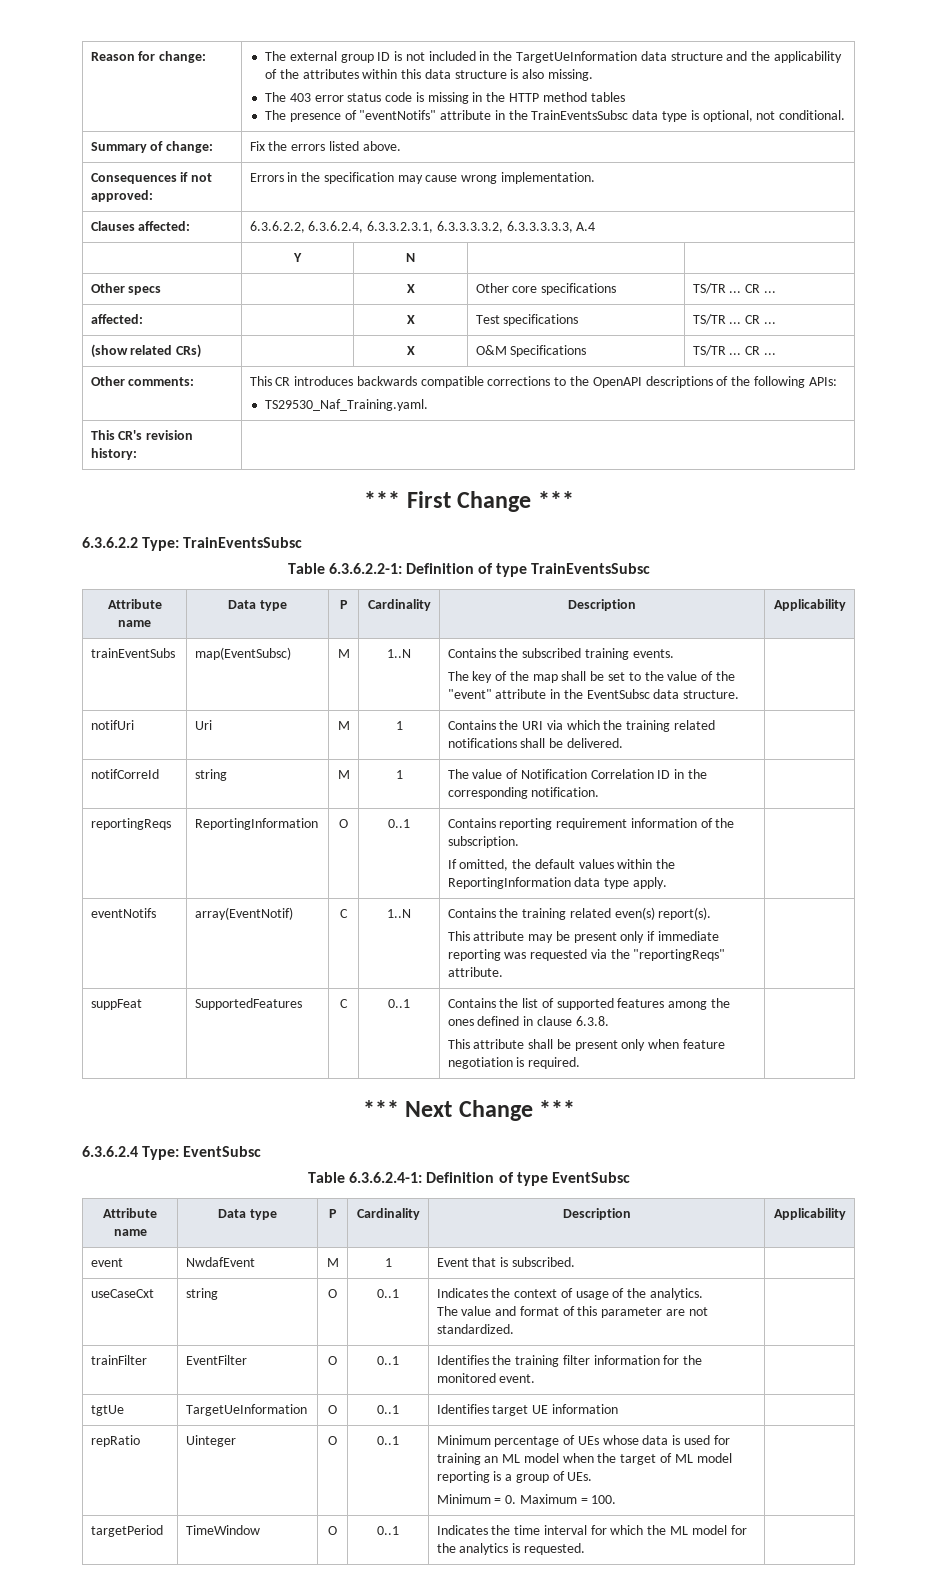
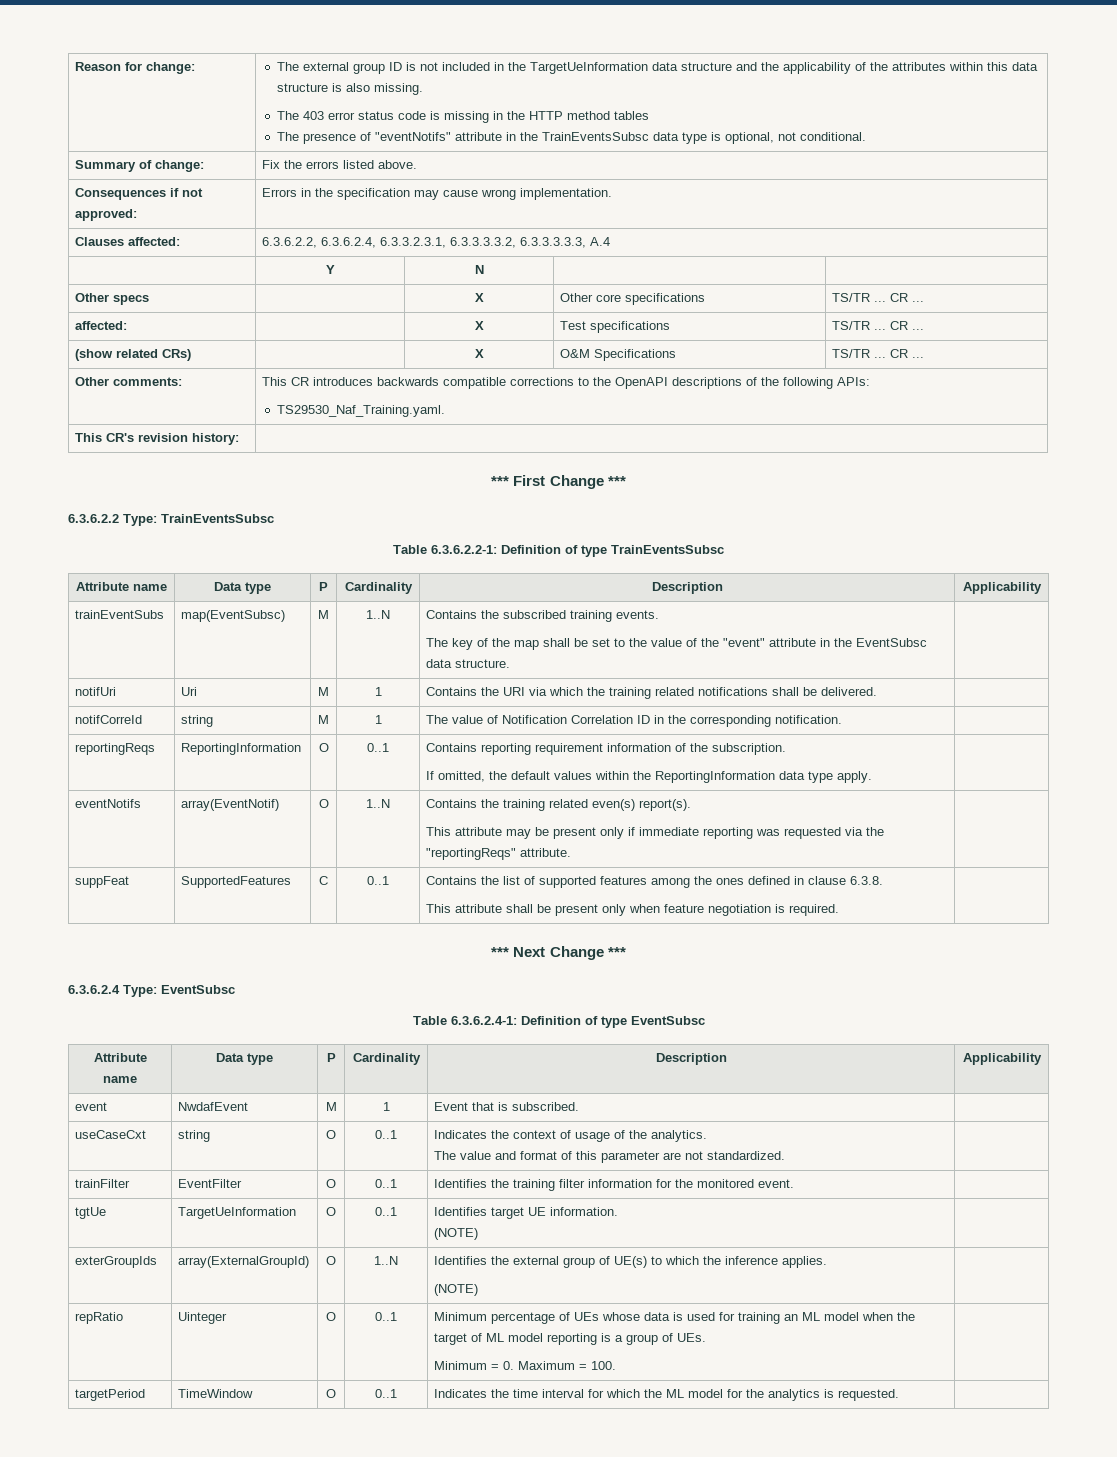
- eventNotifs | array(EventNotif) | C | 1..N | Contains the training related even(s) report(s).
+ eventNotifs | array(EventNotif) | O | 1..N | Contains the training related even(s) report(s).
- tgtUe | TargetUeInformation | O | 0..1 | Identifies target UE information |
+ tgtUe | TargetUeInformation | O | 0..1 | Identifies target UE information.
+ (NOTE) |
+ exterGroupIds | array(ExternalGroupId) | O | 1..N | Identifies the external group of UE(s) to which the inference applies.
+ (NOTE) |

